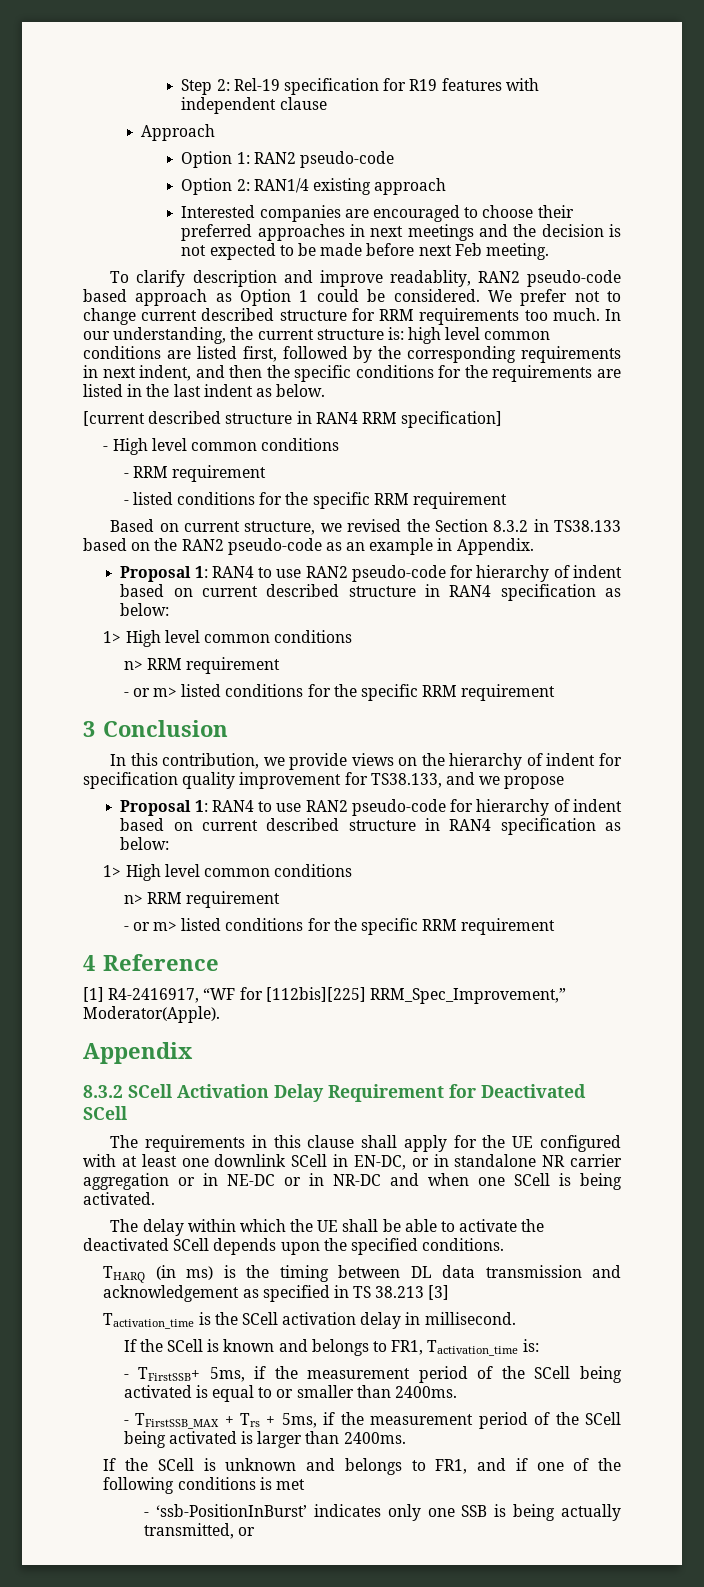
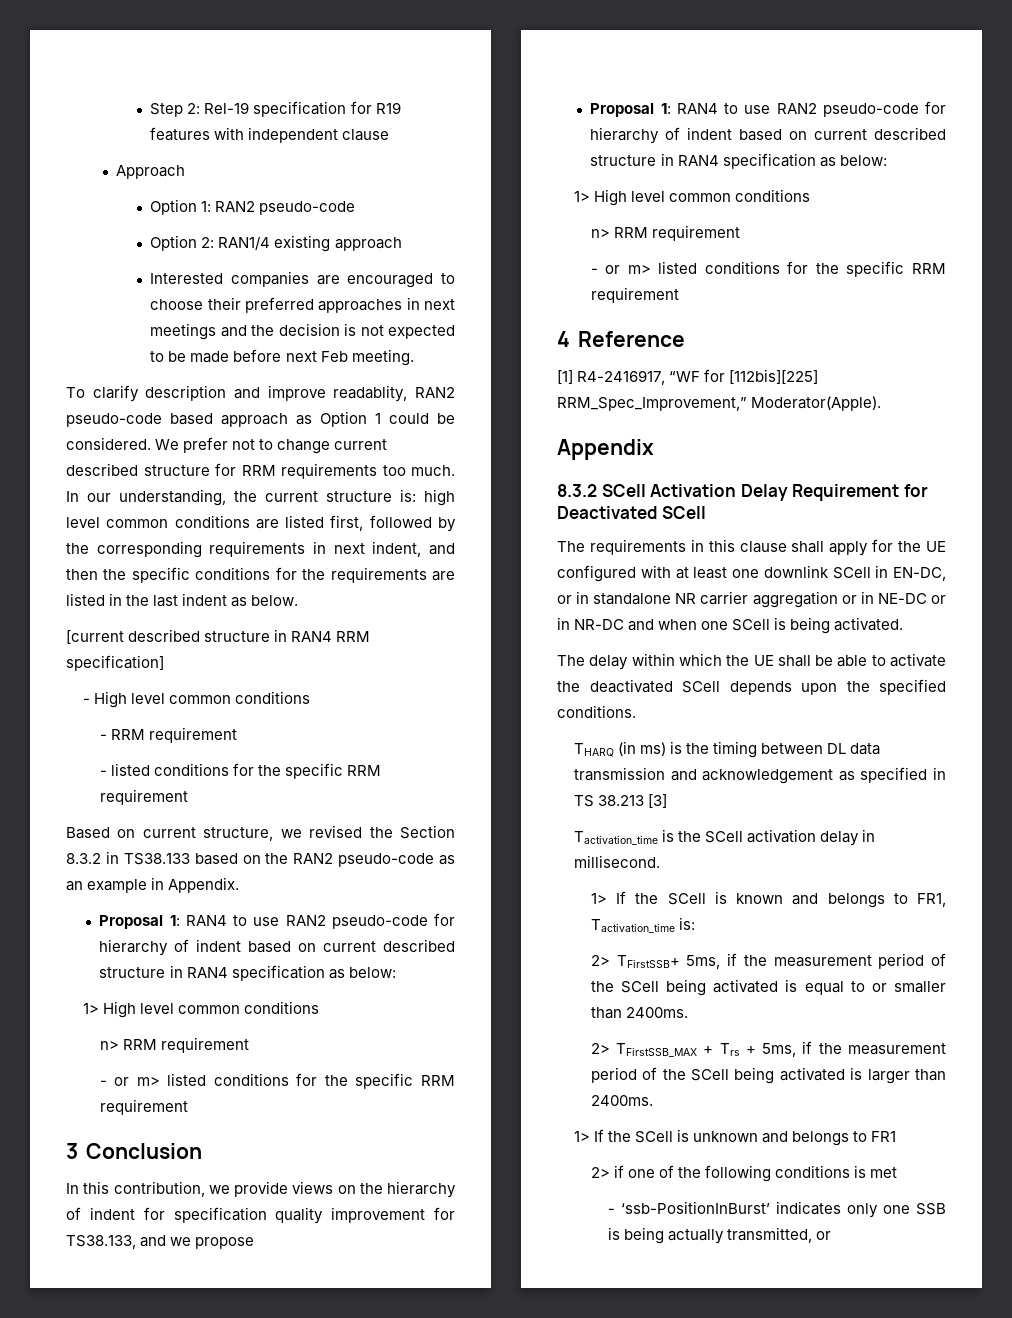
- If the SCell is known and belongs to FR1, Tactivation_time is:
+ 1> If the SCell is known and belongs to FR1, Tactivation_time is:
- - TFirstSSB+ 5ms, if the measurement period of the SCell being activated is equal to or smaller than 2400ms.
+ 2> TFirstSSB+ 5ms, if the measurement period of the SCell being activated is equal to or smaller than 2400ms.
- - TFirstSSB_MAX + Trs + 5ms, if the measurement period of the SCell being activated is larger than 2400ms.
+ 2> TFirstSSB_MAX + Trs + 5ms, if the measurement period of the SCell being activated is larger than 2400ms.
- If the SCell is unknown and belongs to FR1, and if one of the following conditions is met
+ 1> If the SCell is unknown and belongs to FR1
+ 2> if one of the following conditions is met

